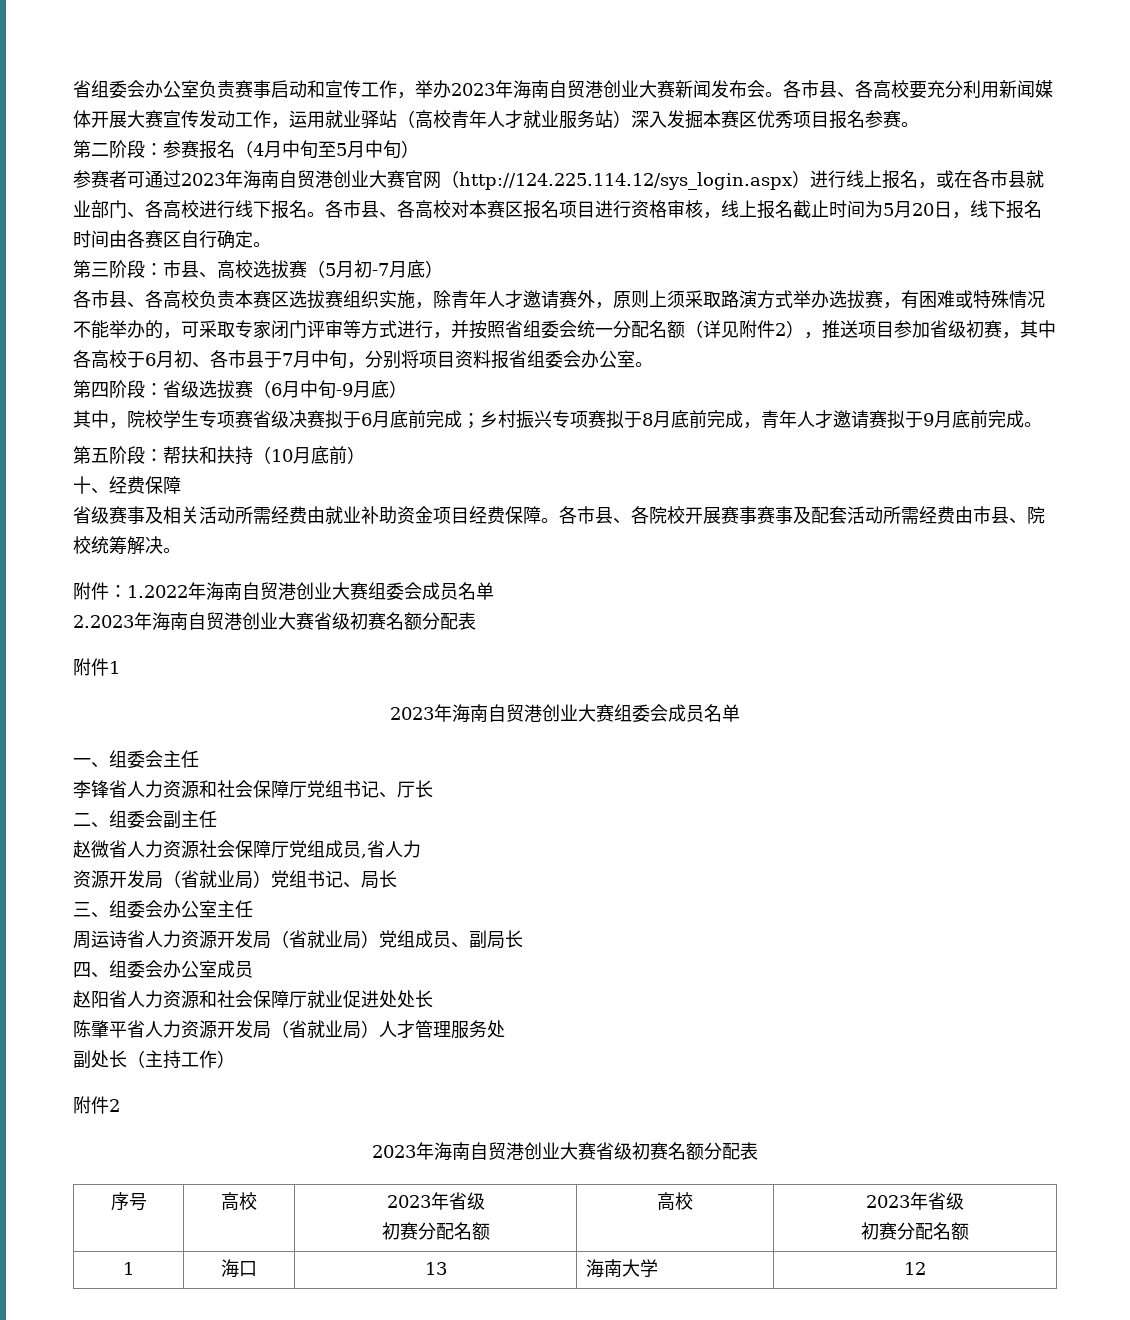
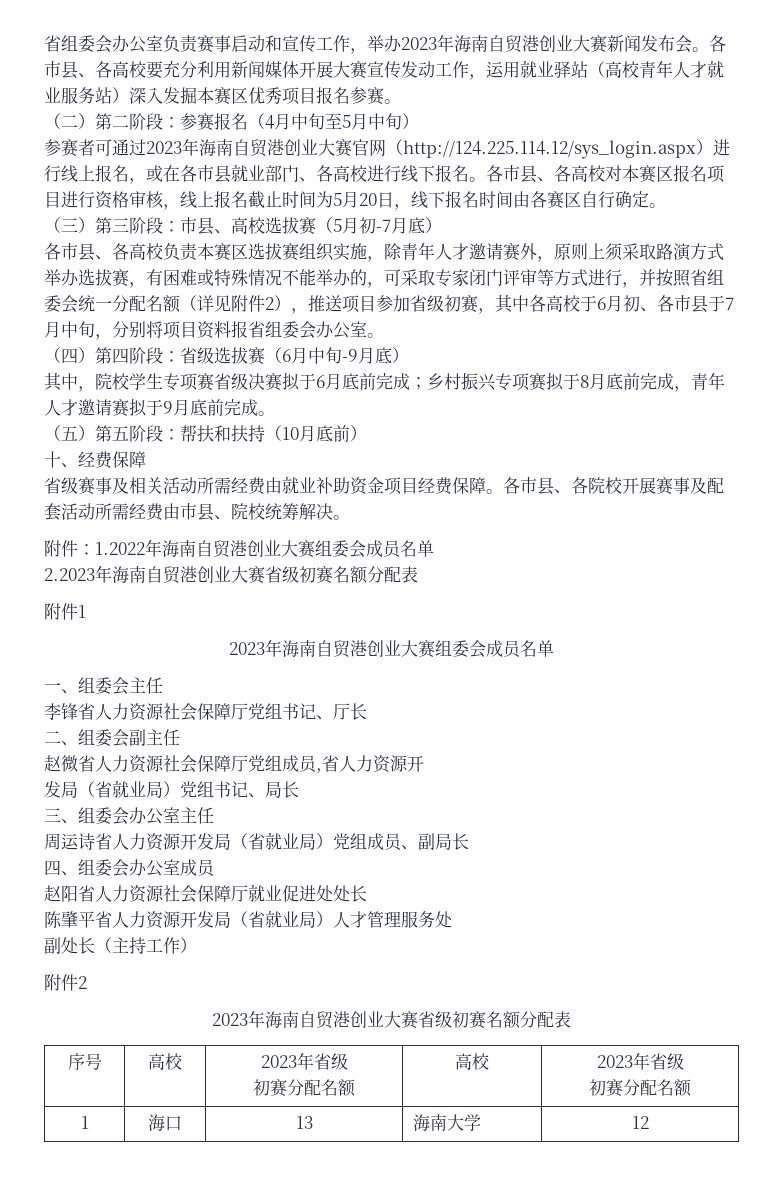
- 第二阶段：参赛报名（4月中旬至5月中旬）
+ （二）第二阶段：参赛报名（4月中旬至5月中旬）
- 第三阶段：市县、高校选拔赛（5月初-7月底）
+ （三）第三阶段：市县、高校选拔赛（5月初-7月底）
- 第四阶段：省级选拔赛（6月中旬-9月底）
+ （四）第四阶段：省级选拔赛（6月中旬-9月底）
- 第五阶段：帮扶和扶持（10月底前）
+ （五）第五阶段：帮扶和扶持（10月底前）
- 各市县、各院校开展赛事赛事及配套活动所需经费由市县、院校统筹解决。
+ 各市县、各院校开展赛事及配套活动所需经费由市县、院校统筹解决。
- 李锋省人力资源和社会保障厅党组书记、厅长
+ 李锋省人力资源社会保障厅党组书记、厅长
- 赵微省人力资源社会保障厅党组成员,省人力
- 资源开发局（省就业局）党组书记、局长
+ 赵微省人力资源社会保障厅党组成员,省人力资源开
+ 发局（省就业局）党组书记、局长
- 赵阳省人力资源和社会保障厅就业促进处处长
+ 赵阳省人力资源社会保障厅就业促进处处长

